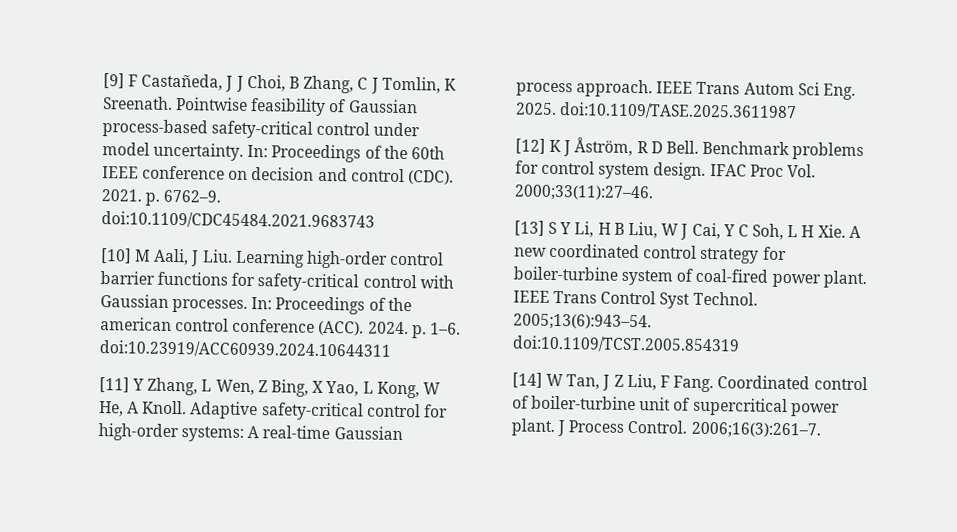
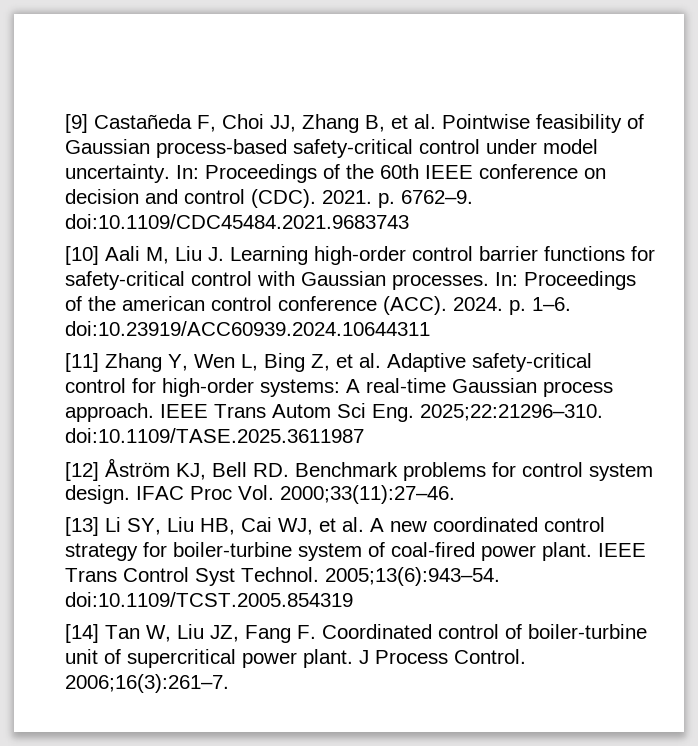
- [9] F Castañeda, J J Choi, B Zhang, C J Tomlin, K Sreenath. Pointwise feasibility of Gaussian process-based safety-critical control under model uncertainty.
+ [9] Castañeda F, Choi JJ, Zhang B, et al. Pointwise feasibility of Gaussian process-based safety-critical control under model uncertainty.
- [10] M Aali, J Liu. Learning high-order control barrier functions for safety-critical control with Gaussian processes.
+ [10] Aali M, Liu J. Learning high-order control barrier functions for safety-critical control with Gaussian processes.
- [11] Y Zhang, L Wen, Z Bing, X Yao, L Kong, W He, A Knoll. Adaptive safety-critical control for high-order systems: A real-time Gaussian process approach.
+ [11] Zhang Y, Wen L, Bing Z, et al. Adaptive safety-critical control for high-order systems: A real-time Gaussian process approach.
- IEEE Trans Autom Sci Eng. 2025. doi:10.1109/TASE.2025.3611987
+ IEEE Trans Autom Sci Eng. 2025;22:21296–310. doi:10.1109/TASE.2025.3611987
- [12] K J Åström, R D Bell. Benchmark problems for control system design.
+ [12] Åström KJ, Bell RD. Benchmark problems for control system design.
- [13] S Y Li, H B Liu, W J Cai, Y C Soh, L H Xie. A new coordinated control strategy for boiler-turbine system of coal-fired power plant.
+ [13] Li SY, Liu HB, Cai WJ, et al. A new coordinated control strategy for boiler-turbine system of coal-fired power plant.
- [14] W Tan, J Z Liu, F Fang. Coordinated control of boiler-turbine unit of supercritical power plant.
+ [14] Tan W, Liu JZ, Fang F. Coordinated control of boiler-turbine unit of supercritical power plant.

